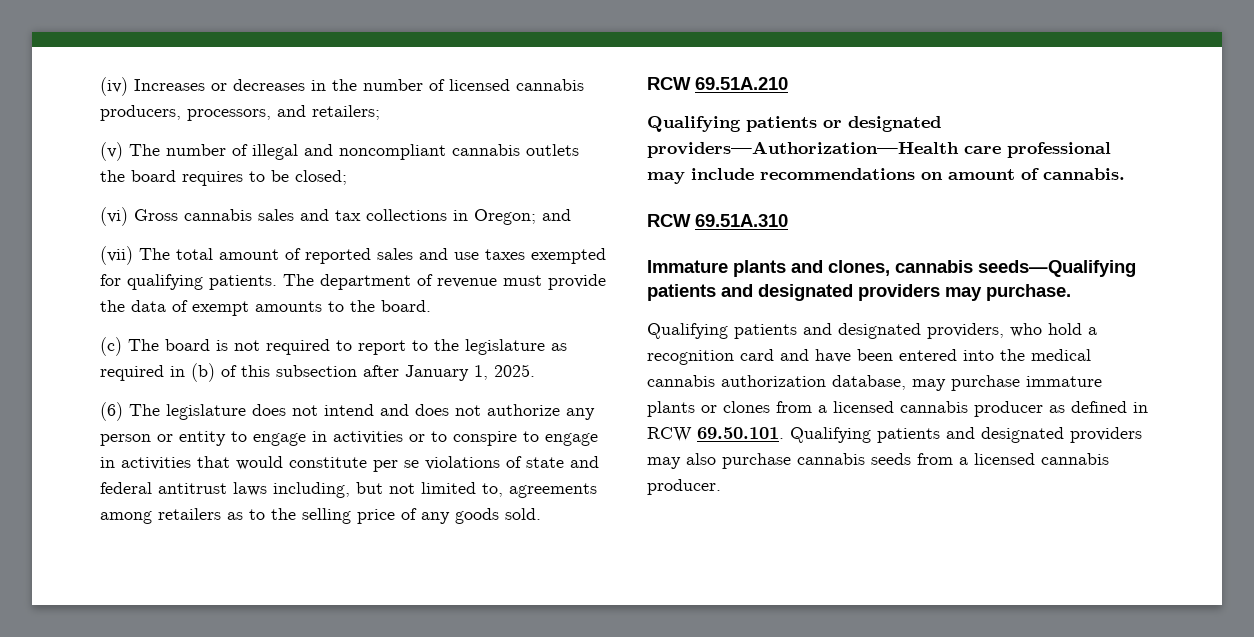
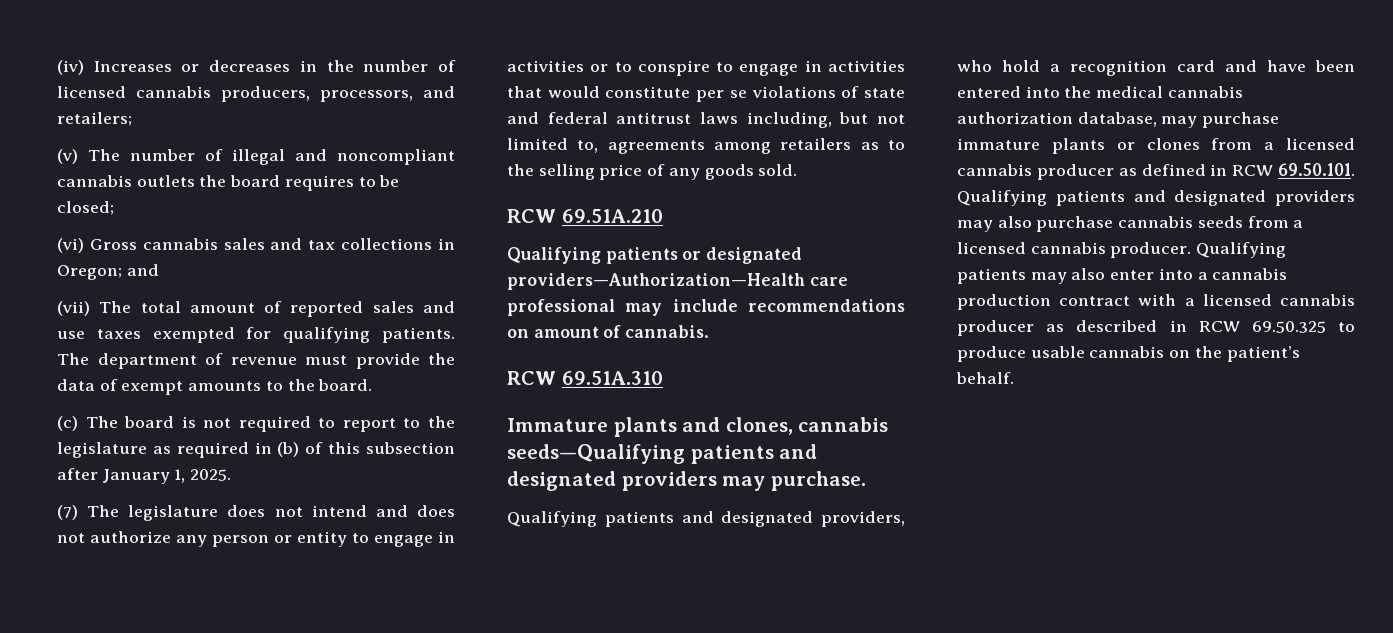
- (6) The legislature does not intend and does not authorize any person or entity to engage in activities or to conspire to engage in activities that would constitute per se violations of state and federal antitrust laws including, but not limited to, agreements among retailers as to the selling price of any goods sold.
+ (7) The legislature does not intend and does not authorize any person or entity to engage in activities or to conspire to engage in activities that would constitute per se violations of state and federal antitrust laws including, but not limited to, agreements among retailers as to the selling price of any goods sold.
+ Qualifying patients may also enter into a cannabis production contract with a licensed cannabis producer as described in RCW 69.50.325 to produce usable cannabis on the patient’s behalf.

